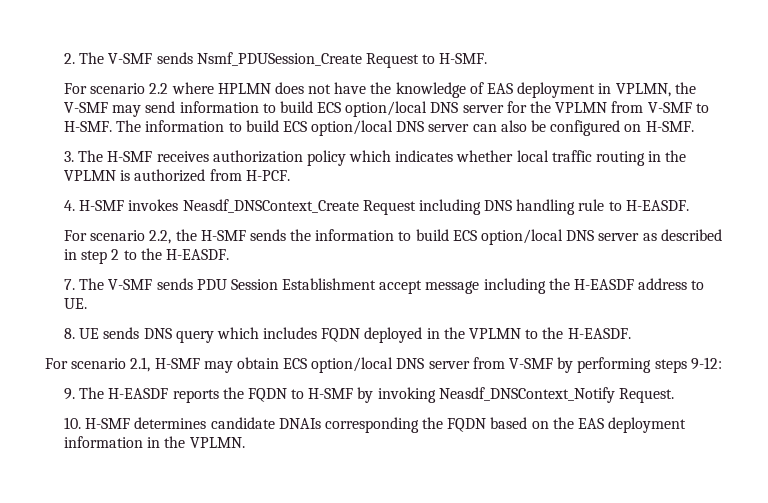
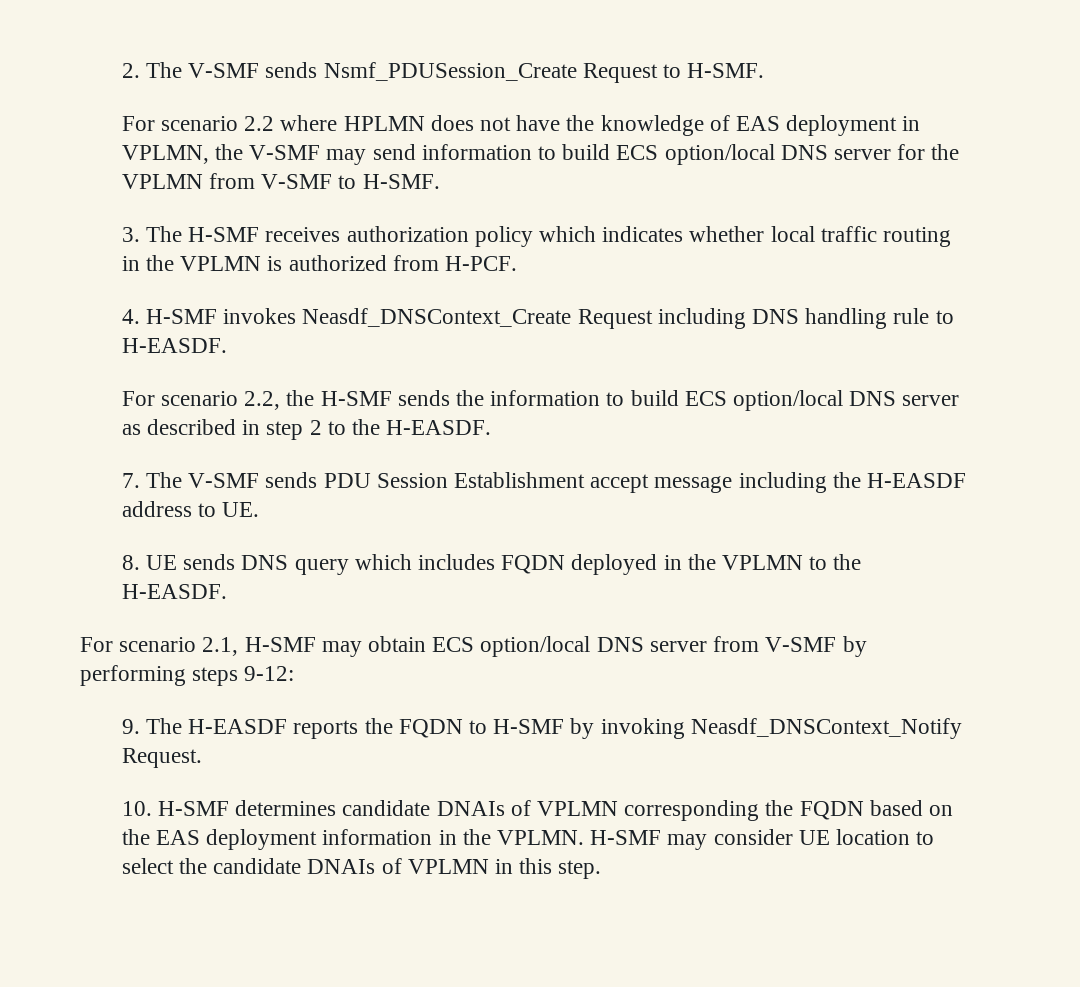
- The information to build ECS option/local DNS server can also be configured on H-SMF.
- 10. H-SMF determines candidate DNAIs corresponding the FQDN based on the EAS deployment information in the VPLMN.
+ 10. H-SMF determines candidate DNAIs of VPLMN corresponding the FQDN based on the EAS deployment information in the VPLMN.
+ H-SMF may consider UE location to select the candidate DNAIs of VPLMN in this step.

